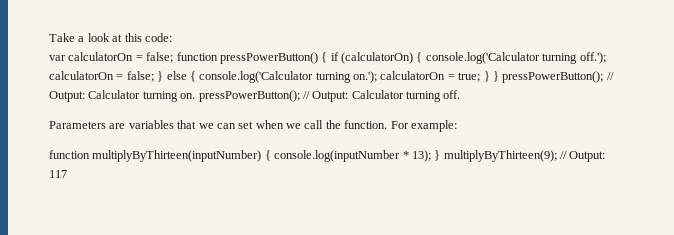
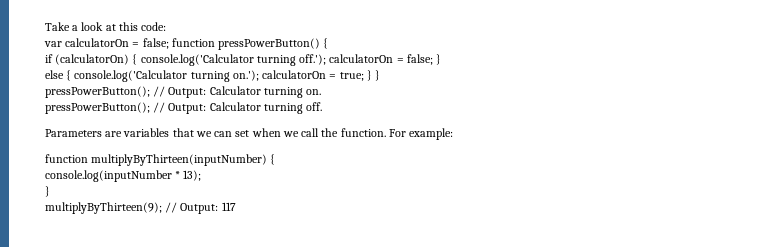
- var calculatorOn = false; function pressPowerButton() { if (calculatorOn) { console.log('Calculator turning off.'); calculatorOn = false; } else { console.log('Calculator turning on.'); calculatorOn = true; } } pressPowerButton(); // Output: Calculator turning on. pressPowerButton(); // Output: Calculator turning off.
+ var calculatorOn = false; function pressPowerButton() {
+ if (calculatorOn) { console.log('Calculator turning off.'); calculatorOn = false; }
+ else { console.log('Calculator turning on.'); calculatorOn = true; } }
+ pressPowerButton(); // Output: Calculator turning on.
+ pressPowerButton(); // Output: Calculator turning off.
- function multiplyByThirteen(inputNumber) { console.log(inputNumber * 13); } multiplyByThirteen(9); // Output: 117
+ function multiplyByThirteen(inputNumber) {
+ console.log(inputNumber * 13);
+ }
+ multiplyByThirteen(9); // Output: 117

